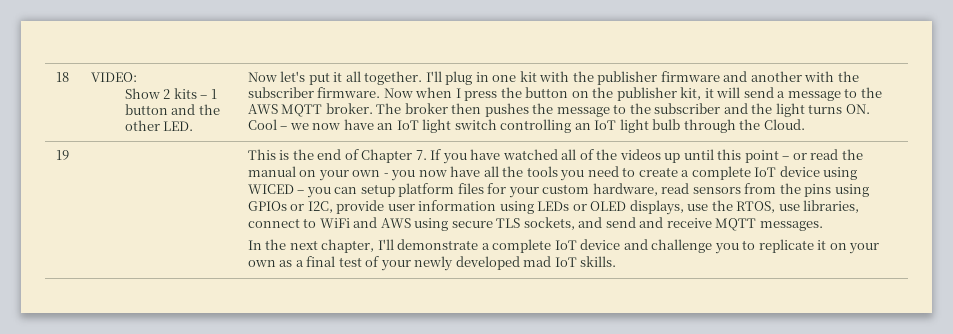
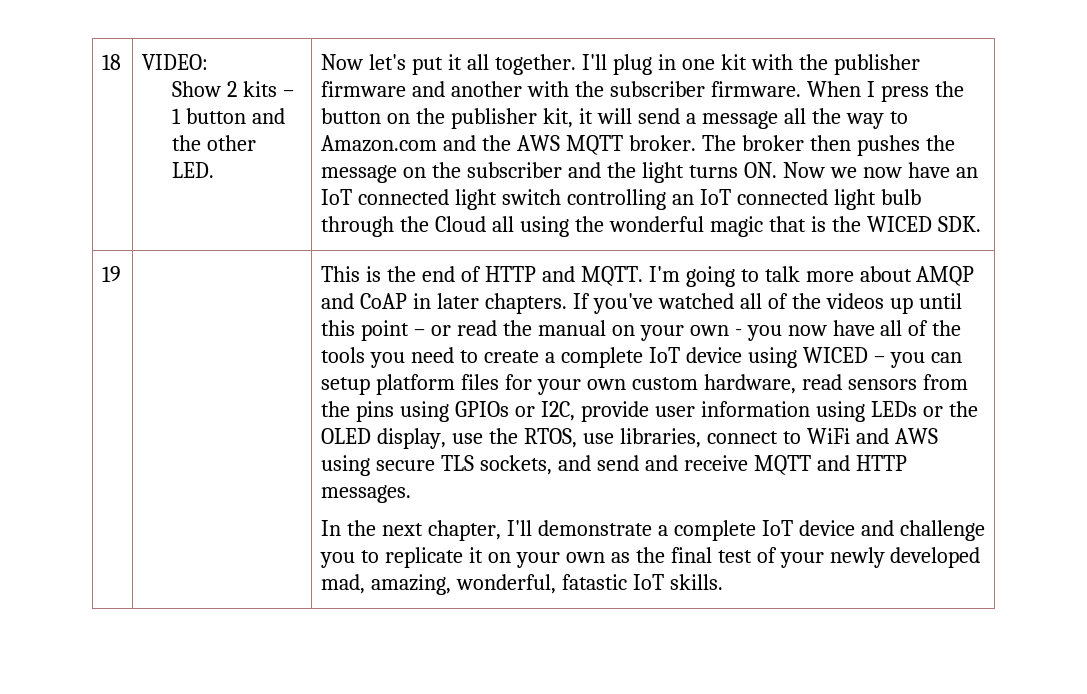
- Now when I press the button on the publisher kit, it will send a message to the AWS MQTT broker.
+ When I press the button on the publisher kit, it will send a message all the way to Amazon.com and the AWS MQTT broker.
- The broker then pushes the message to the subscriber and the light turns ON. Cool – we now have an IoT light switch controlling an IoT light bulb through the Cloud.
+ The broker then pushes the message on the subscriber and the light turns ON. Now we now have an IoT connected light switch controlling an IoT connected light bulb through the Cloud all using the wonderful magic that is the WICED SDK.
- This is the end of Chapter 7. If you have watched all of the videos up until this point – or read the manual on your own - you now have all the tools you need to create a complete IoT device using WICED – you can setup platform files for your custom hardware, read sensors from the pins using GPIOs or I2C, provide user information using LEDs or OLED displays, use the RTOS, use libraries, connect to WiFi and AWS using secure TLS sockets, and send and receive MQTT messages.
+ This is the end of HTTP and MQTT. I'm going to talk more about AMQP and CoAP in later chapters. If you've watched all of the videos up until this point – or read the manual on your own - you now have all of the tools you need to create a complete IoT device using WICED – you can setup platform files for your own custom hardware, read sensors from the pins using GPIOs or I2C, provide user information using LEDs or the OLED display, use the RTOS, use libraries, connect to WiFi and AWS using secure TLS sockets, and send and receive MQTT and HTTP messages.
- In the next chapter, I'll demonstrate a complete IoT device and challenge you to replicate it on your own as a final test of your newly developed mad IoT skills.
+ In the next chapter, I'll demonstrate a complete IoT device and challenge you to replicate it on your own as the final test of your newly developed mad, amazing, wonderful, fatastic IoT skills.

